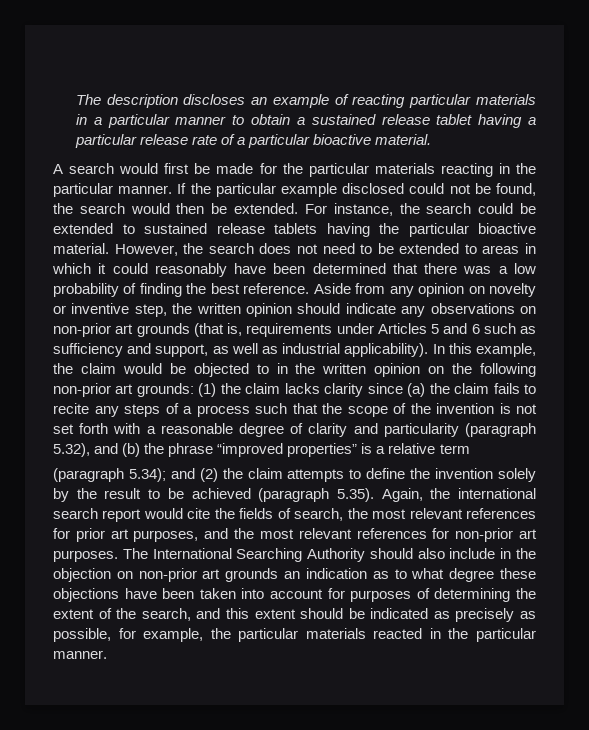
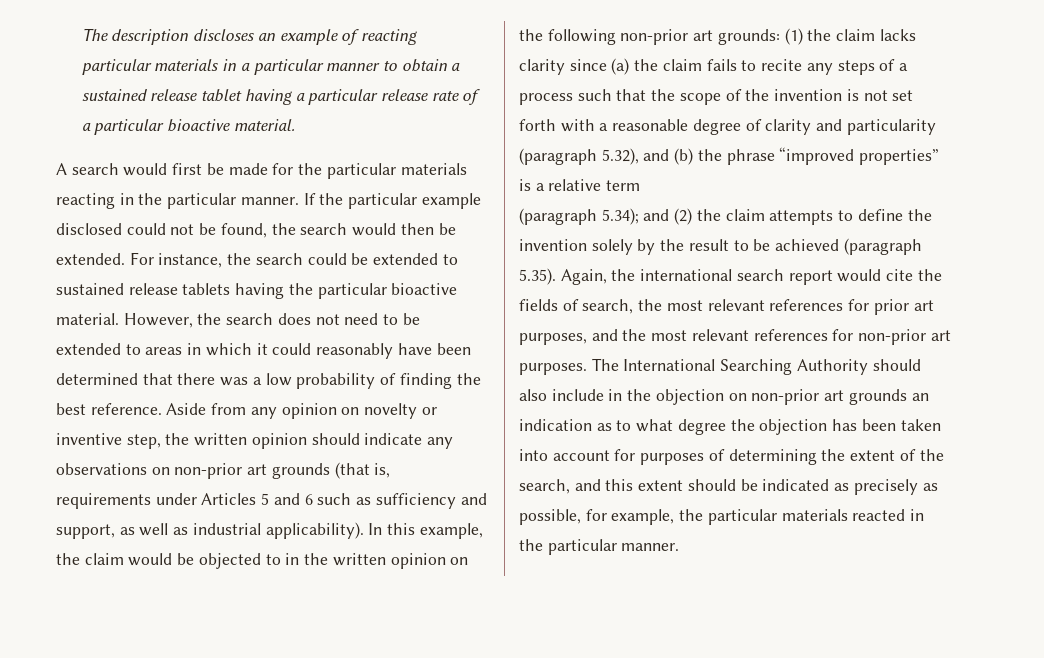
- The International Searching Authority should also include in the objection on non-prior art grounds an indication as to what degree these objections have been taken into account for purposes of determining the extent of the search, and this extent should be indicated as precisely as possible, for example, the particular materials reacted in the particular manner.
+ The International Searching Authority should also include in the objection on non-prior art grounds an indication as to what degree the objection has been taken into account for purposes of determining the extent of the search, and this extent should be indicated as precisely as possible, for example, the particular materials reacted in the particular manner.

